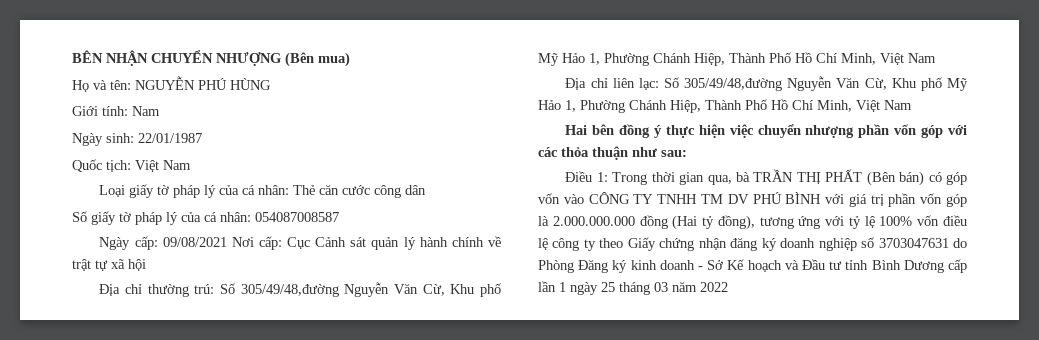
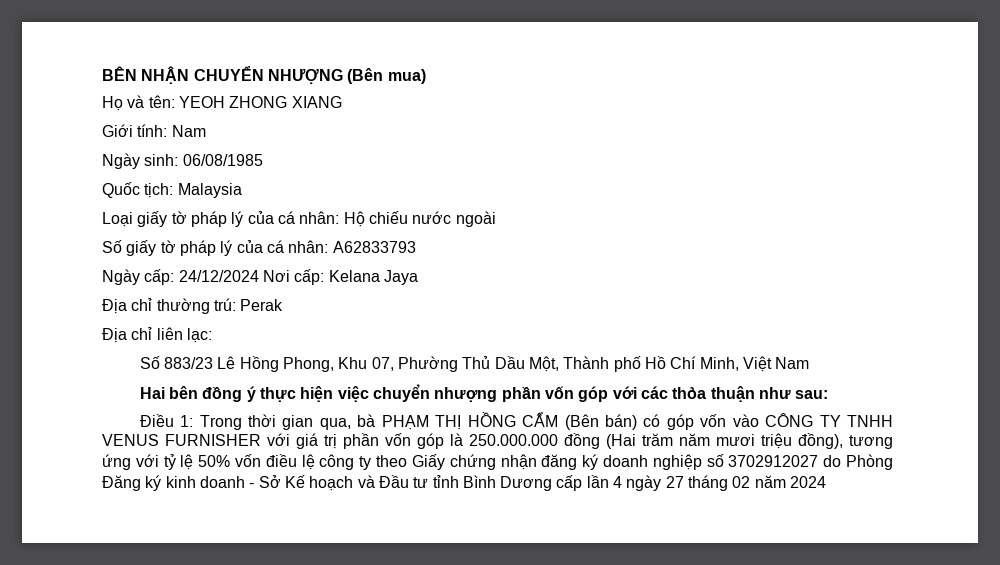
- Họ và tên: NGUYỄN PHÚ HÙNG
+ Họ và tên: YEOH ZHONG XIANG
- Ngày sinh: 22/01/1987
+ Ngày sinh: 06/08/1985
- Quốc tịch: Việt Nam
+ Quốc tịch: Malaysia
- Loại giấy tờ pháp lý của cá nhân: Thẻ căn cước công dân
+ Loại giấy tờ pháp lý của cá nhân: Hộ chiếu nước ngoài
- Số giấy tờ pháp lý của cá nhân: 054087008587
+ Số giấy tờ pháp lý của cá nhân: A62833793
- Ngày cấp: 09/08/2021 Nơi cấp: Cục Cảnh sát quản lý hành chính về trật tự xã hội
- Địa chỉ thường trú: Số 305/49/48,đường Nguyễn Văn Cừ, Khu phố Mỹ Hảo 1, Phường Chánh Hiệp, Thành Phố Hồ Chí Minh, Việt Nam
- Địa chỉ liên lạc: Số 305/49/48,đường Nguyễn Văn Cừ, Khu phố Mỹ Hảo 1, Phường Chánh Hiệp, Thành Phố Hồ Chí Minh, Việt Nam
+ Ngày cấp: 24/12/2024 Nơi cấp: Kelana Jaya
+ Địa chỉ thường trú: Perak
+ Địa chỉ liên lạc:
+ Số 883/23 Lê Hồng Phong, Khu 07, Phường Thủ Dầu Một, Thành phố Hồ Chí Minh, Việt Nam
- Trong thời gian qua, bà TRẦN THỊ PHẤT (Bên bán) có góp vốn vào CÔNG TY TNHH TM DV PHÚ BÌNH với giá trị phần vốn góp là 2.000.000.000 đồng (Hai tỷ đồng), tương ứng với tỷ lệ 100% vốn điều lệ công ty theo Giấy chứng nhận đăng ký doanh nghiệp số 3703047631 do Phòng Đăng ký kinh doanh - Sở Kế hoạch và Đầu tư tỉnh Bình Dương cấp lần 1 ngày 25 tháng 03 năm 2022
+ Trong thời gian qua, bà PHẠM THỊ HỒNG CẨM (Bên bán) có góp vốn vào CÔNG TY TNHH VENUS FURNISHER với giá trị phần vốn góp là 250.000.000 đồng (Hai trăm năm mươi triệu đồng), tương ứng với tỷ lệ 50% vốn điều lệ công ty theo Giấy chứng nhận đăng ký doanh nghiệp số 3702912027 do Phòng Đăng ký kinh doanh - Sở Kế hoạch và Đầu tư tỉnh Bình Dương cấp lần 4 ngày 27 tháng 02 năm 2024

